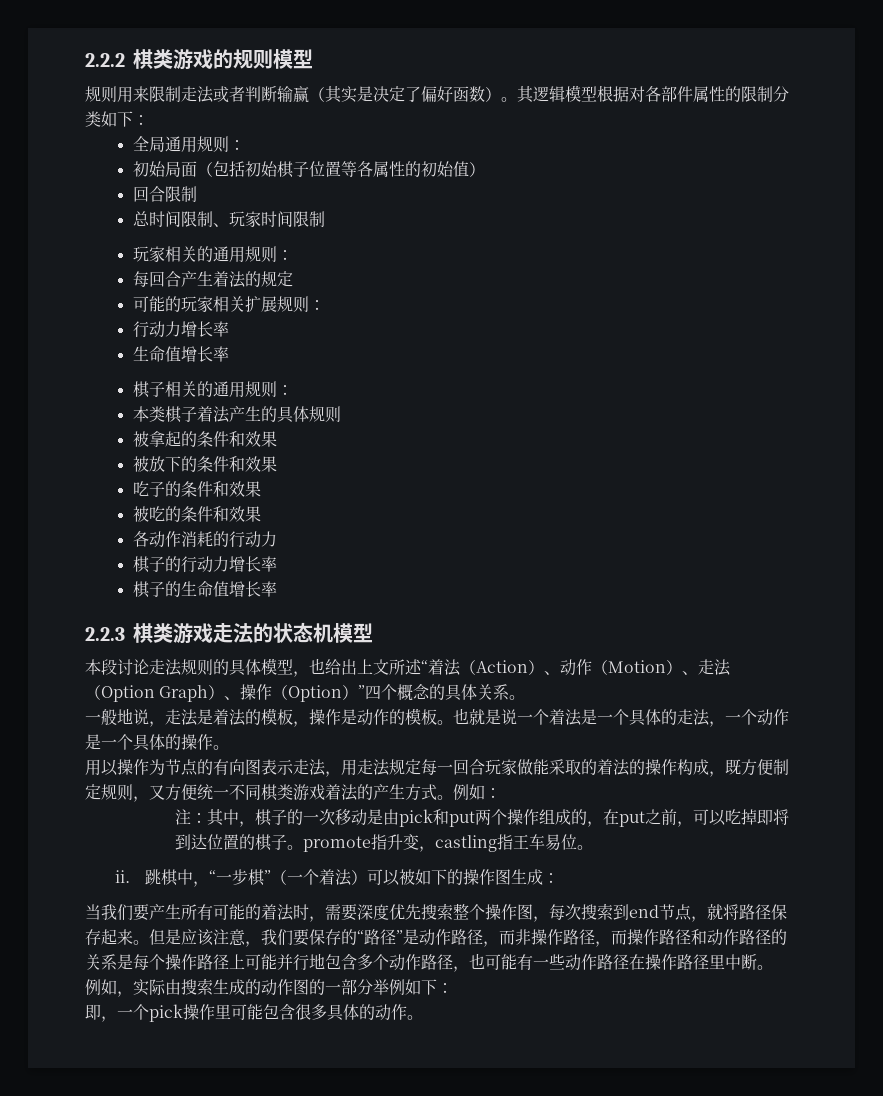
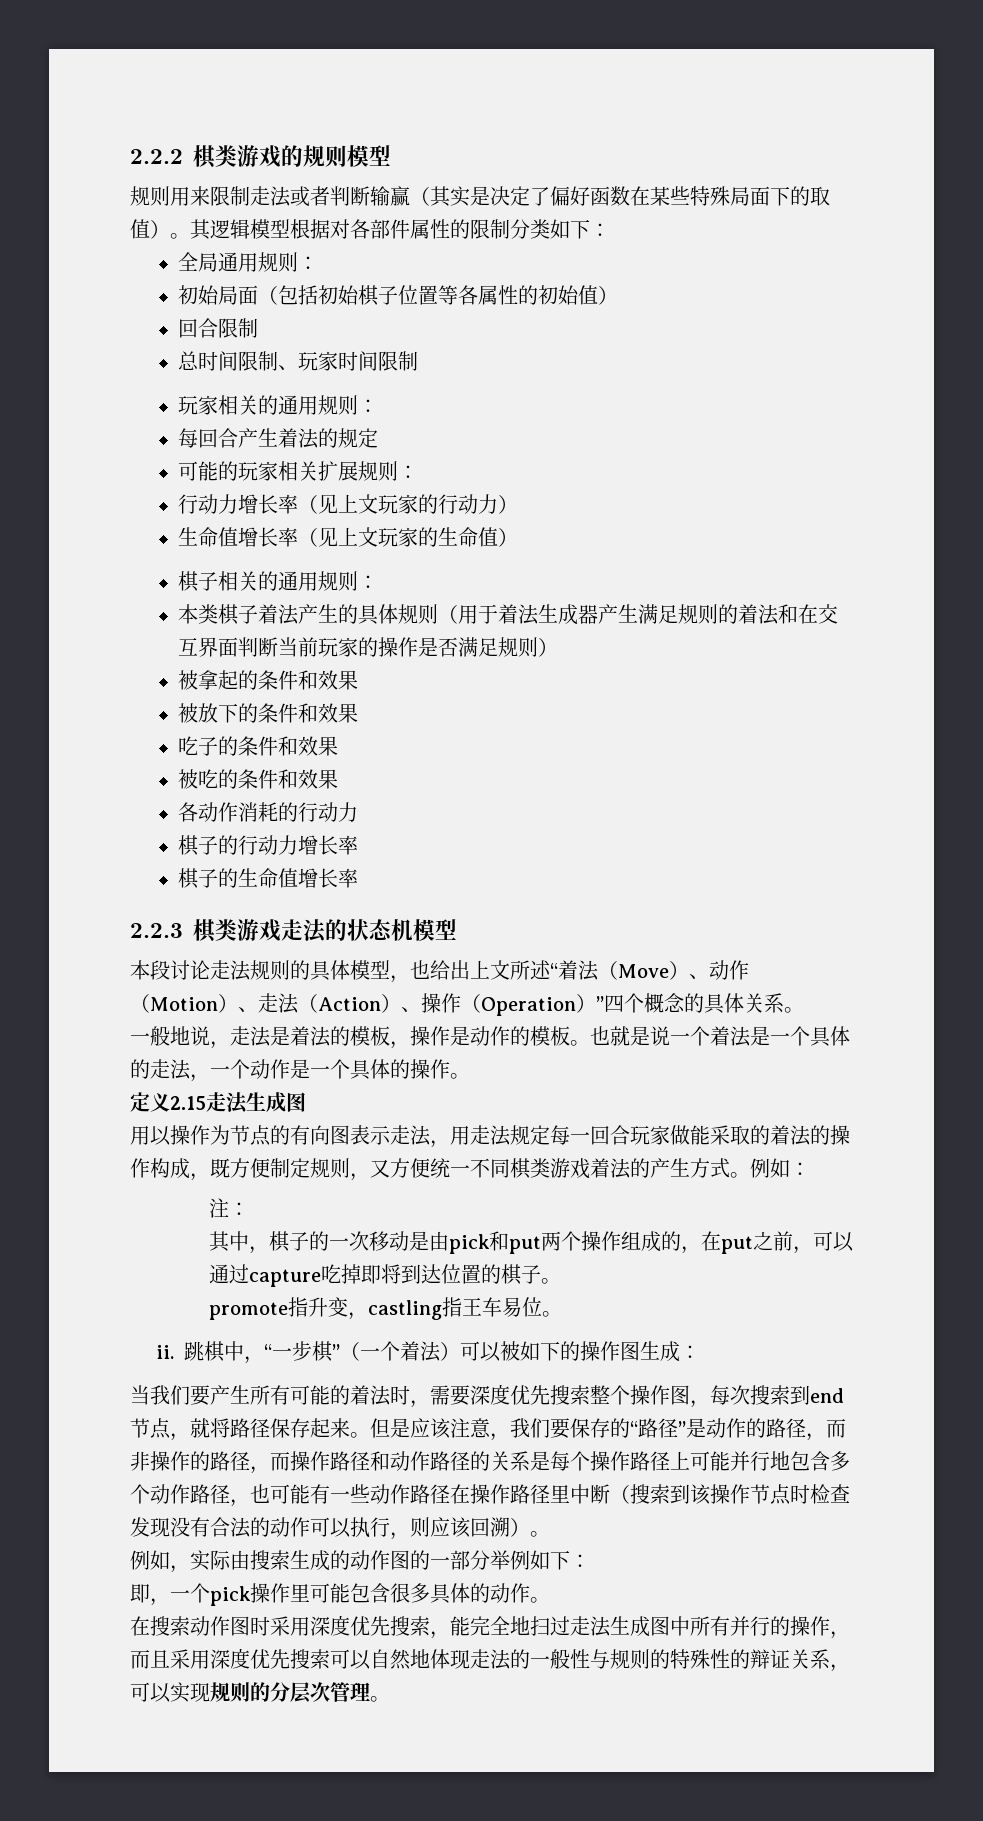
- 规则用来限制走法或者判断输赢（其实是决定了偏好函数）。
+ 规则用来限制走法或者判断输赢（其实是决定了偏好函数在某些特殊局面下的取值）。
  可能的玩家相关扩展规则：
- 行动力增长率
- 生命值增长率
+ 行动力增长率（见上文玩家的行动力）
+ 生命值增长率（见上文玩家的生命值）
- 本类棋子着法产生的具体规则
+ 本类棋子着法产生的具体规则（用于着法生成器产生满足规则的着法和在交互界面判断当前玩家的操作是否满足规则）
- 本段讨论走法规则的具体模型，也给出上文所述“着法（Action）、动作（Motion）、走法（Option Graph）、操作（Option）”四个概念的具体关系。
+ 本段讨论走法规则的具体模型，也给出上文所述“着法（Move）、动作（Motion）、走法（Action）、操作（Operation）”四个概念的具体关系。
+ 定义2.15走法生成图
- 注：其中，棋子的一次移动是由pick和put两个操作组成的，在put之前，可以吃掉即将到达位置的棋子。promote指升变，castling指王车易位。
+ 注：
+ 其中，棋子的一次移动是由pick和put两个操作组成的，在put之前，可以通过capture吃掉即将到达位置的棋子。
+ promote指升变，castling指王车易位。
- 但是应该注意，我们要保存的“路径”是动作路径，而非操作路径，而操作路径和动作路径的关系是每个操作路径上可能并行地包含多个动作路径，也可能有一些动作路径在操作路径里中断。
+ 但是应该注意，我们要保存的“路径”是动作的路径，而非操作的路径，而操作路径和动作路径的关系是每个操作路径上可能并行地包含多个动作路径，也可能有一些动作路径在操作路径里中断（搜索到该操作节点时检查发现没有合法的动作可以执行，则应该回溯）。
+ 在搜索动作图时采用深度优先搜索，能完全地扫过走法生成图中所有并行的操作，而且采用深度优先搜索可以自然地体现走法的一般性与规则的特殊性的辩证关系，可以实现规则的分层次管理。

